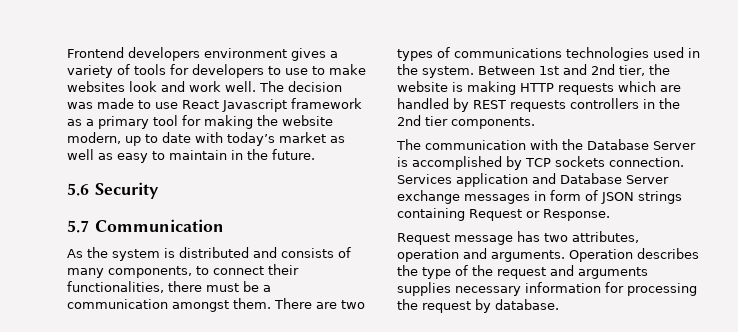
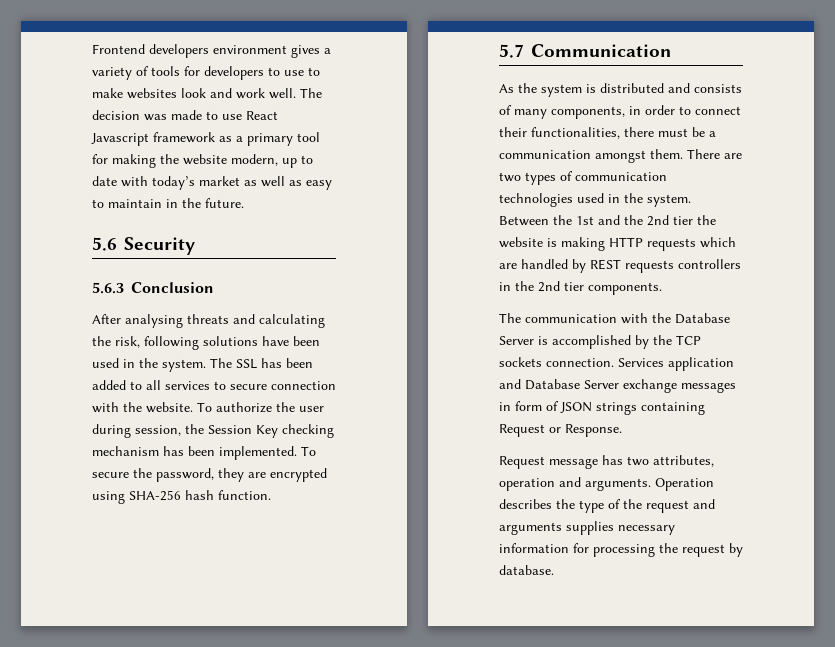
+ 5.6.3 Conclusion
+ After analysing threats and calculating the risk, following solutions have been used in the system. The SSL has been added to all services to secure connection with the website. To authorize the user during session, the Session Key checking mechanism has been implemented. To secure the password, they are encrypted using SHA-256 hash function.
- As the system is distributed and consists of many components, to connect their functionalities, there must be a communication amongst them.
+ As the system is distributed and consists of many components, in order to connect their functionalities, there must be a communication amongst them.
- There are two types of communications technologies used in the system.
+ There are two types of communication technologies used in the system.
- Between 1st and 2nd tier, the website is making HTTP requests which are handled by REST requests controllers in the 2nd tier components.
+ Between the 1st and the 2nd tier the website is making HTTP requests which are handled by REST requests controllers in the 2nd tier components.
- The communication with the Database Server is accomplished by TCP sockets connection.
+ The communication with the Database Server is accomplished by the TCP sockets connection.

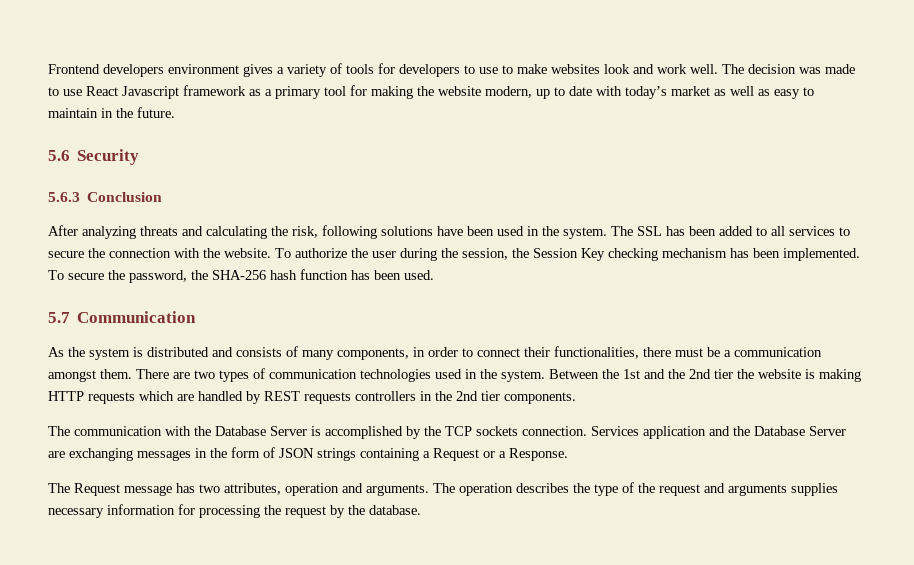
- After analysing threats and calculating the risk, following solutions have been used in the system.
+ After analyzing threats and calculating the risk, following solutions have been used in the system.
- The SSL has been added to all services to secure connection with the website.
+ The SSL has been added to all services to secure the connection with the website.
- To authorize the user during session, the Session Key checking mechanism has been implemented.
+ To authorize the user during the session, the Session Key checking mechanism has been implemented.
- To secure the password, they are encrypted using SHA-256 hash function.
+ To secure the password, the SHA-256 hash function has been used.
- Services application and Database Server exchange messages in form of JSON strings containing Request or Response.
+ Services application and the Database Server are exchanging messages in the form of JSON strings containing a Request or a Response.
- Request message has two attributes, operation and arguments.
+ The Request message has two attributes, operation and arguments.
- Operation describes the type of the request and arguments supplies necessary information for processing the request by database.
+ The operation describes the type of the request and arguments supplies necessary information for processing the request by the database.

